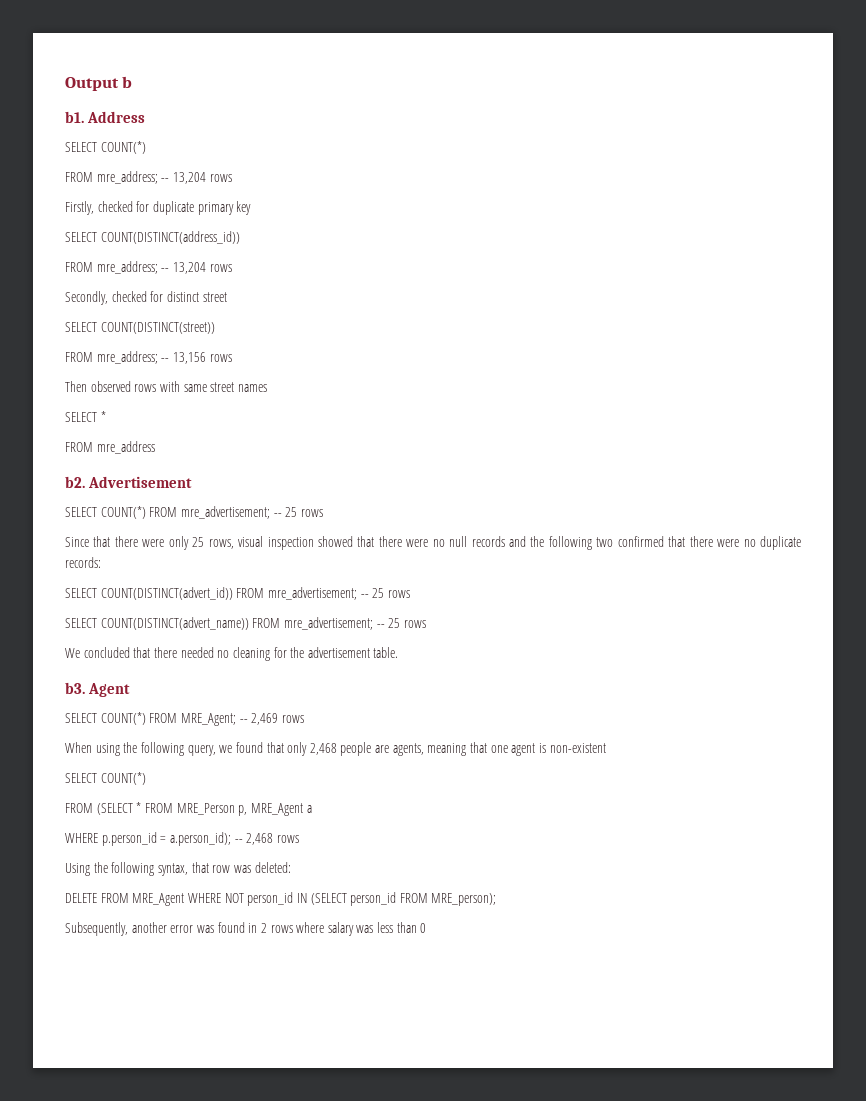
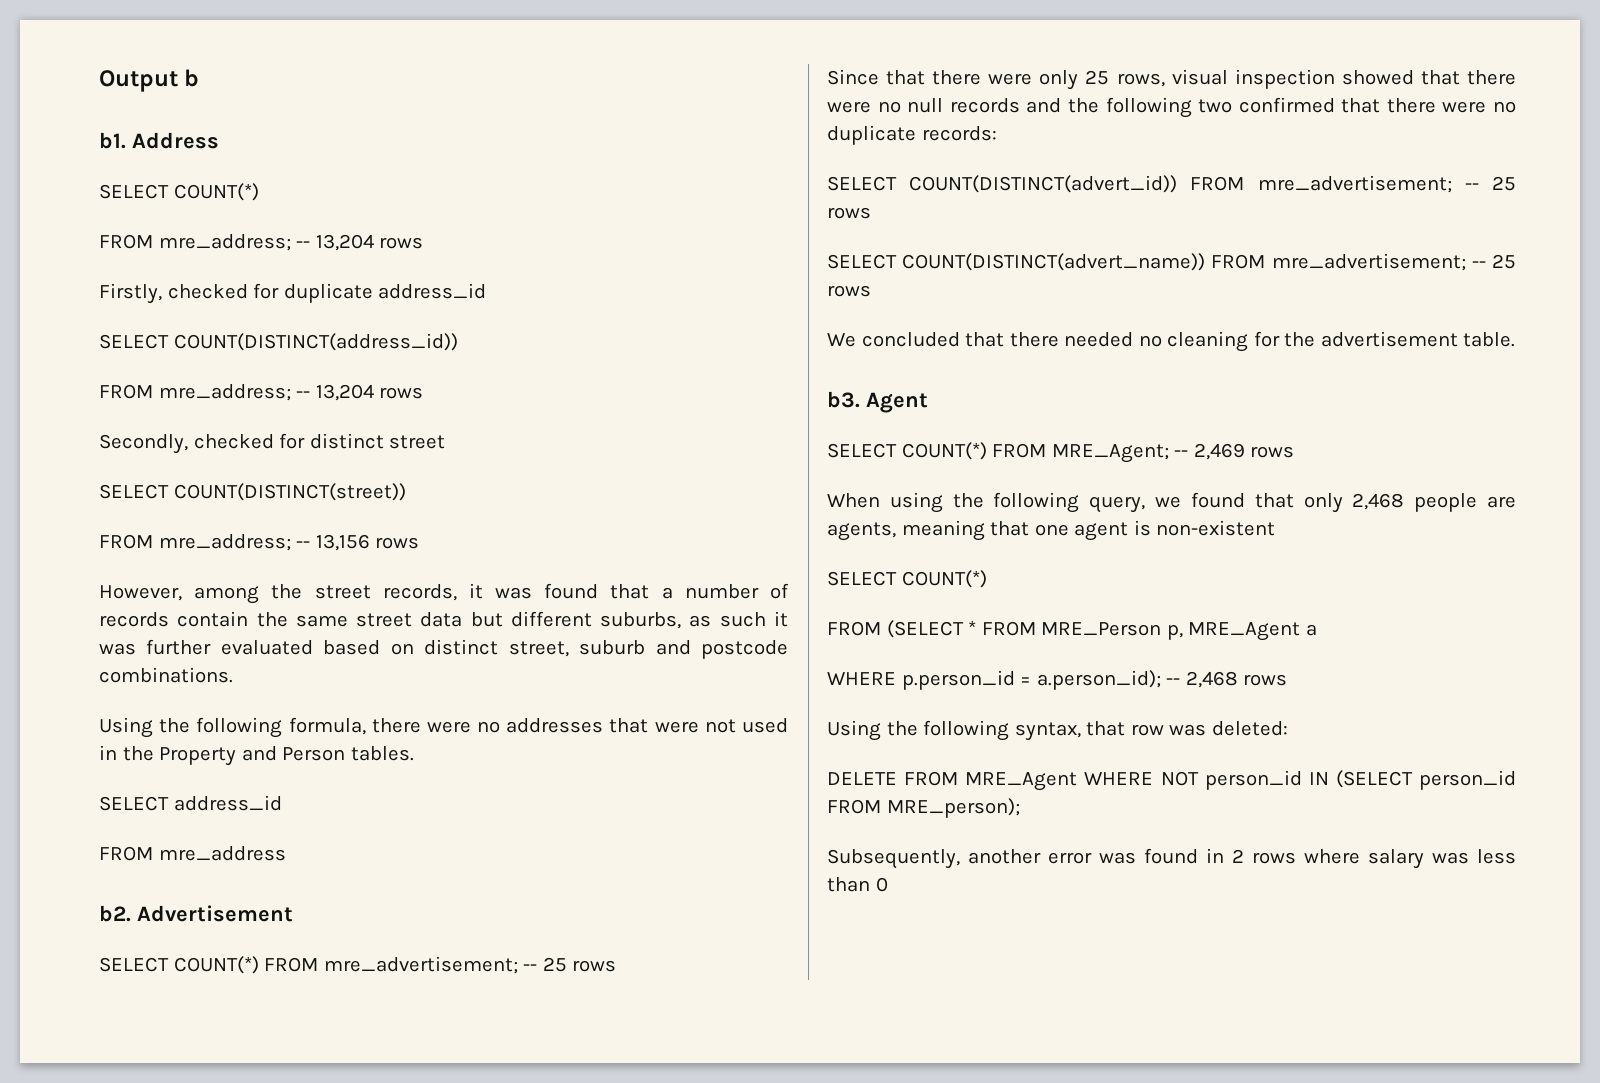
- Firstly, checked for duplicate primary key
+ Firstly, checked for duplicate address_id
- Then observed rows with same street names
- SELECT *
+ However, among the street records, it was found that a number of records contain the same street data but different suburbs, as such it was further evaluated based on distinct street, suburb and postcode combinations.
+ Using the following formula, there were no addresses that were not used in the Property and Person tables.
+ SELECT address_id

